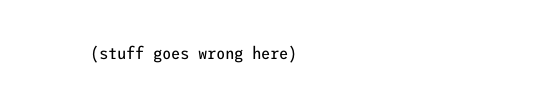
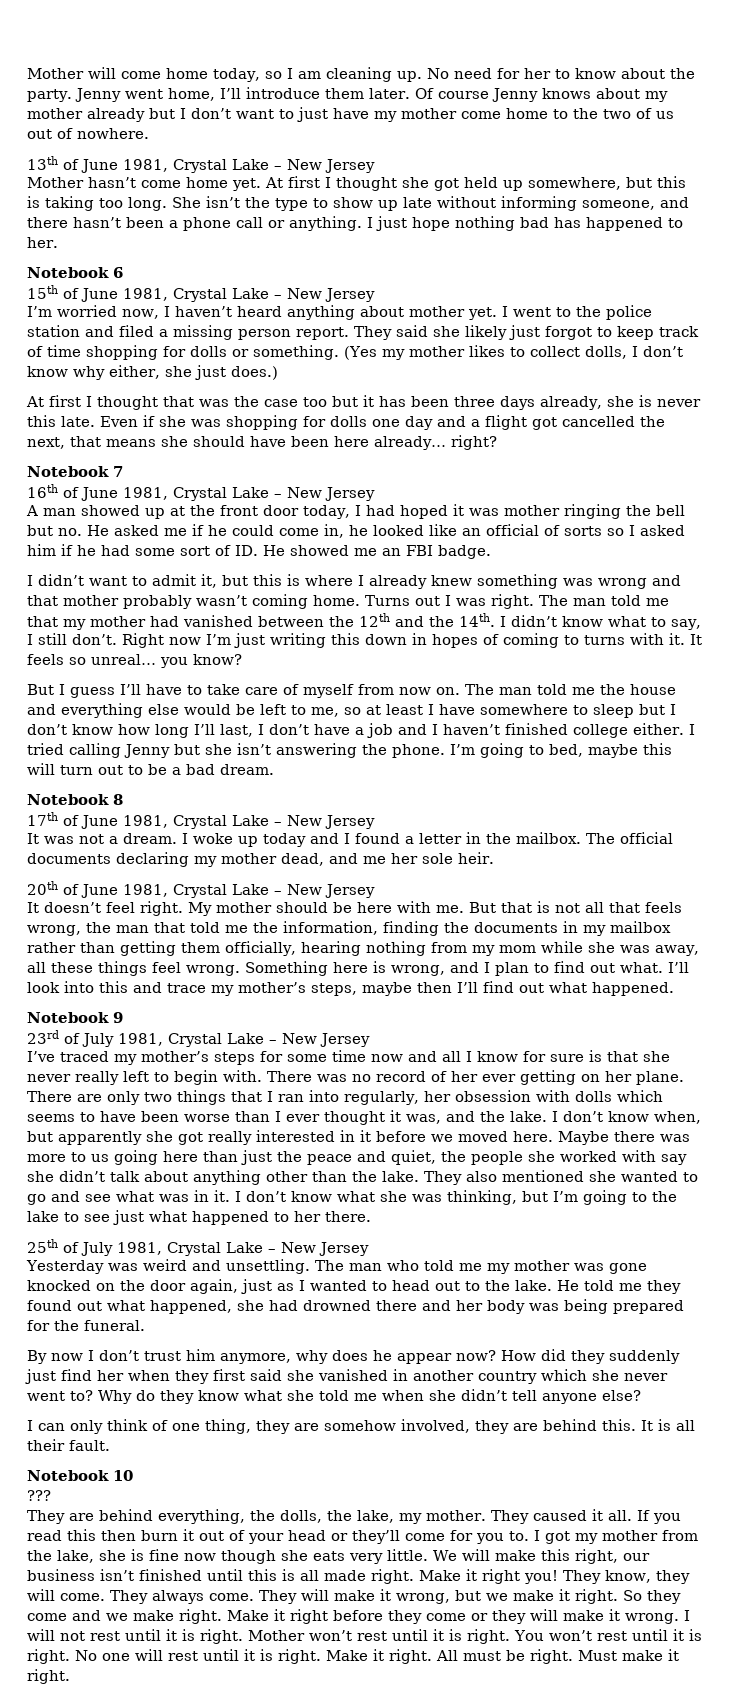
- (stuff goes wrong here)
+ Mother will come home today, so I am cleaning up. No need for her to know about the party. Jenny went home, I’ll introduce them later. Of course Jenny knows about my mother already but I don’t want to just have my mother come home to the two of us out of nowhere.
+ 13th of June 1981, Crystal Lake – New Jersey
+ Mother hasn’t come home yet. At first I thought she got held up somewhere, but this is taking too long. She isn’t the type to show up late without informing someone, and there hasn’t been a phone call or anything. I just hope nothing bad has happened to her.
+ Notebook 6
+ 15th of June 1981, Crystal Lake – New Jersey
+ I’m worried now, I haven’t heard anything about mother yet. I went to the police station and filed a missing person report. They said she likely just forgot to keep track of time shopping for dolls or something. (Yes my mother likes to collect dolls, I don’t know why either, she just does.)
+ At first I thought that was the case too but it has been three days already, she is never this late. Even if she was shopping for dolls one day and a flight got cancelled the next, that means she should have been here already… right?
+ Notebook 7
+ 16th of June 1981, Crystal Lake – New Jersey
+ A man showed up at the front door today, I had hoped it was mother ringing the bell but no. He asked me if he could come in, he looked like an official of sorts so I asked him if he had some sort of ID. He showed me an FBI badge.
+ I didn’t want to admit it, but this is where I already knew something was wrong and that mother probably wasn’t coming home. Turns out I was right. The man told me that my mother had vanished between the 12th and the 14th. I didn’t know what to say, I still don’t. Right now I’m just writing this down in hopes of coming to turns with it. It feels so unreal… you know?
+ But I guess I’ll have to take care of myself from now on. The man told me the house and everything else would be left to me, so at least I have somewhere to sleep but I don’t know how long I’ll last, I don’t have a job and I haven’t finished college either. I tried calling Jenny but she isn’t answering the phone. I’m going to bed, maybe this will turn out to be a bad dream.
+ Notebook 8
+ 17th of June 1981, Crystal Lake – New Jersey
+ It was not a dream. I woke up today and I found a letter in the mailbox. The official documents declaring my mother dead, and me her sole heir.
+ 20th of June 1981, Crystal Lake – New Jersey
+ It doesn’t feel right. My mother should be here with me. But that is not all that feels wrong, the man that told me the information, finding the documents in my mailbox rather than getting them officially, hearing nothing from my mom while she was away, all these things feel wrong. Something here is wrong, and I plan to find out what. I’ll look into this and trace my mother’s steps, maybe then I’ll find out what happened.
+ Notebook 9
+ 23rd of July 1981, Crystal Lake – New Jersey
+ I’ve traced my mother’s steps for some time now and all I know for sure is that she never really left to begin with. There was no record of her ever getting on her plane. There are only two things that I ran into regularly, her obsession with dolls which seems to have been worse than I ever thought it was, and the lake. I don’t know when, but apparently she got really interested in it before we moved here. Maybe there was more to us going here than just the peace and quiet, the people she worked with say she didn’t talk about anything other than the lake. They also mentioned she wanted to go and see what was in it. I don’t know what she was thinking, but I’m going to the lake to see just what happened to her there.
+ 25th of July 1981, Crystal Lake – New Jersey
+ Yesterday was weird and unsettling. The man who told me my mother was gone knocked on the door again, just as I wanted to head out to the lake. He told me they found out what happened, she had drowned there and her body was being prepared for the funeral.
+ By now I don’t trust him anymore, why does he appear now? How did they suddenly just find her when they first said she vanished in another country which she never went to? Why do they know what she told me when she didn’t tell anyone else?
+ I can only think of one thing, they are somehow involved, they are behind this. It is all their fault.
+ Notebook 10
+ ???
+ They are behind everything, the dolls, the lake, my mother. They caused it all. If you read this then burn it out of your head or they’ll come for you to. I got my mother from the lake, she is fine now though she eats very little. We will make this right, our business isn’t finished until this is all made right. Make it right you! They know, they will come. They always come. They will make it wrong, but we make it right. So they come and we make right. Make it right before they come or they will make it wrong. I will not rest until it is right. Mother won’t rest until it is right. You won’t rest until it is right. No one will rest until it is right. Make it right. All must be right. Must make it right.

